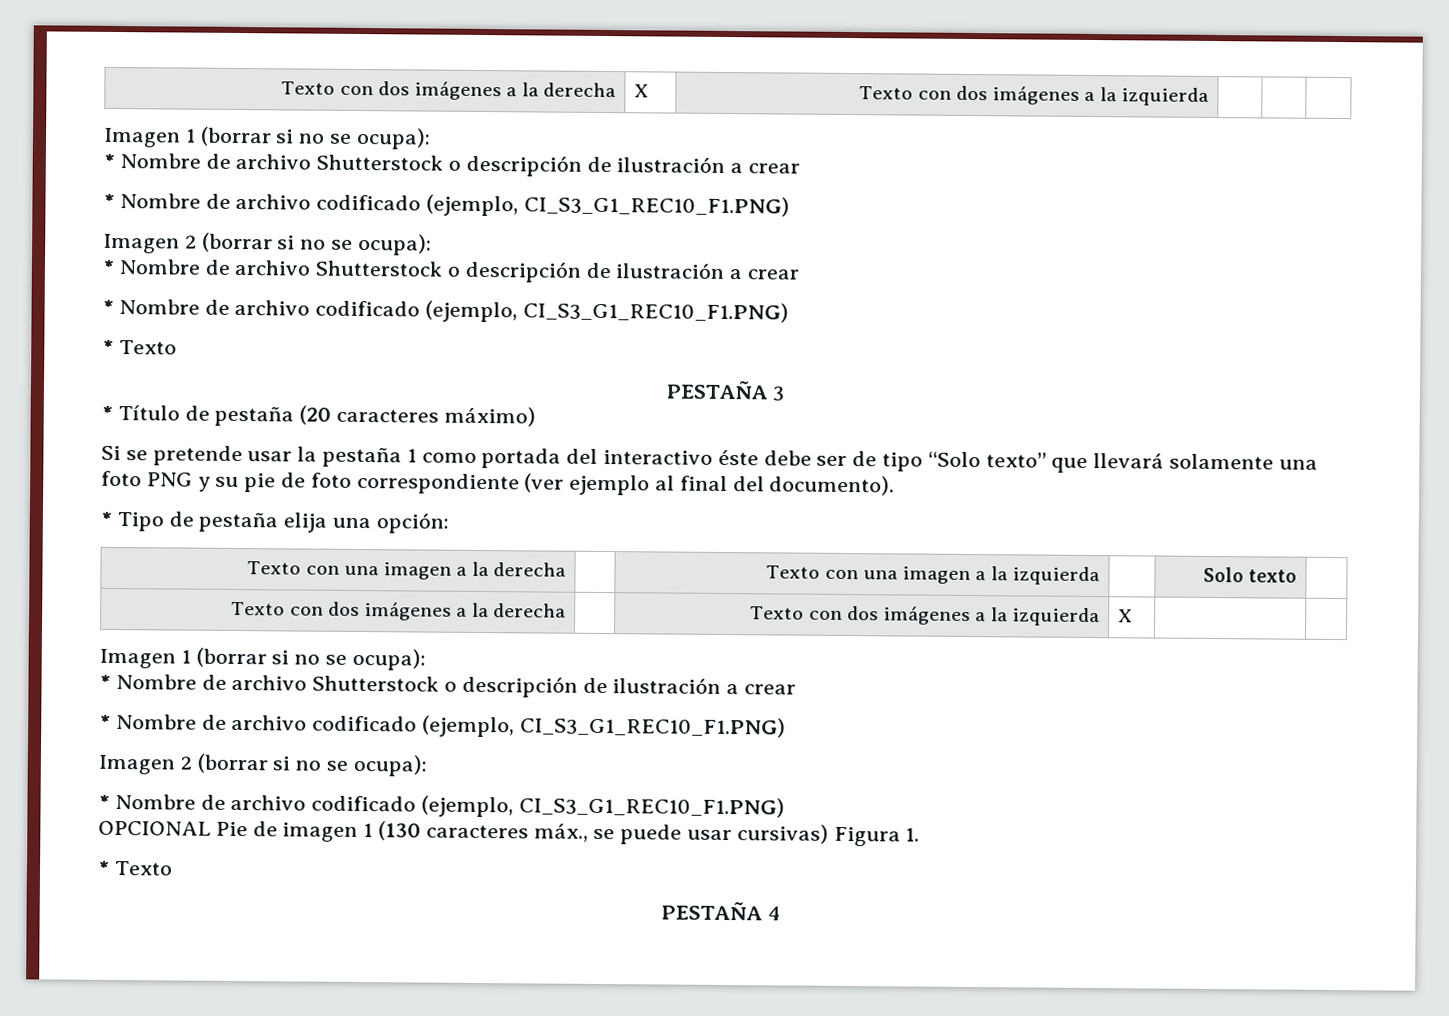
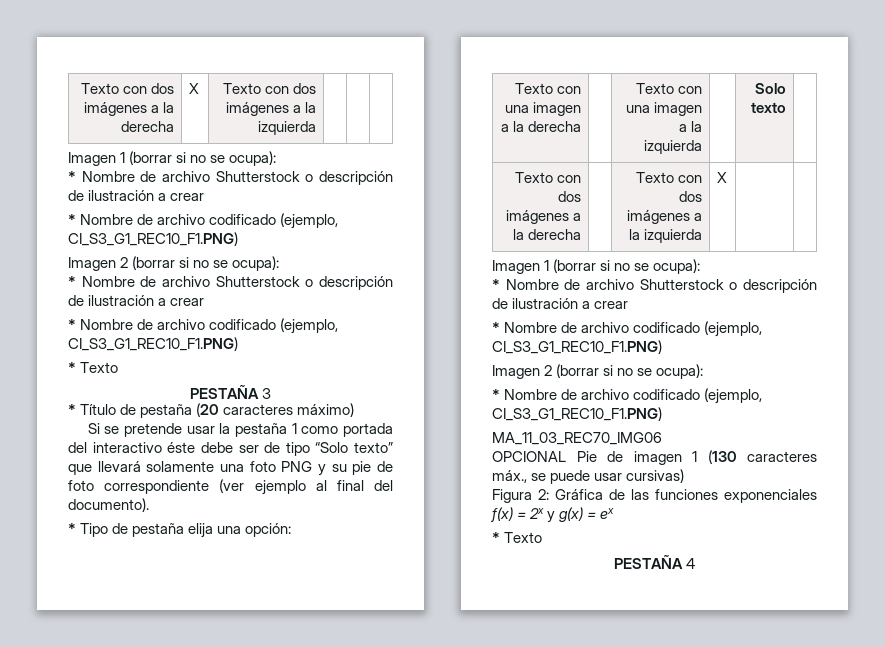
+ MA_11_03_REC70_IMG06
- OPCIONAL Pie de imagen 1 (130 caracteres máx., se puede usar cursivas) Figura 1.
+ OPCIONAL Pie de imagen 1 (130 caracteres máx., se puede usar cursivas)
+ Figura 2: Gráfica de las funciones exponenciales f(x) = 2x y g(x) = ex

